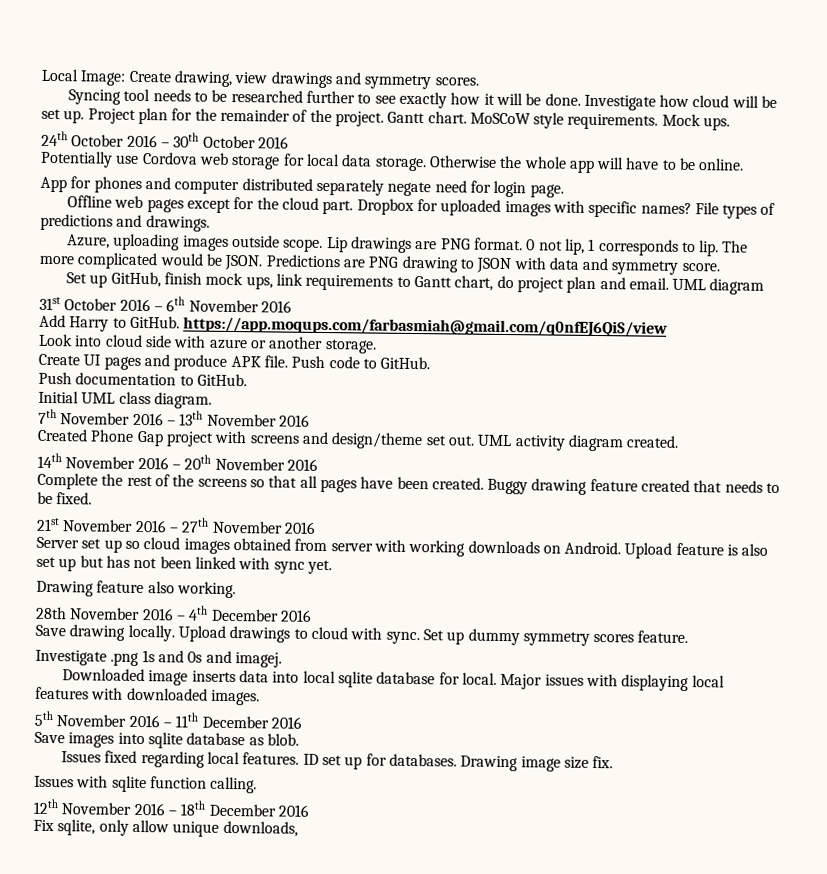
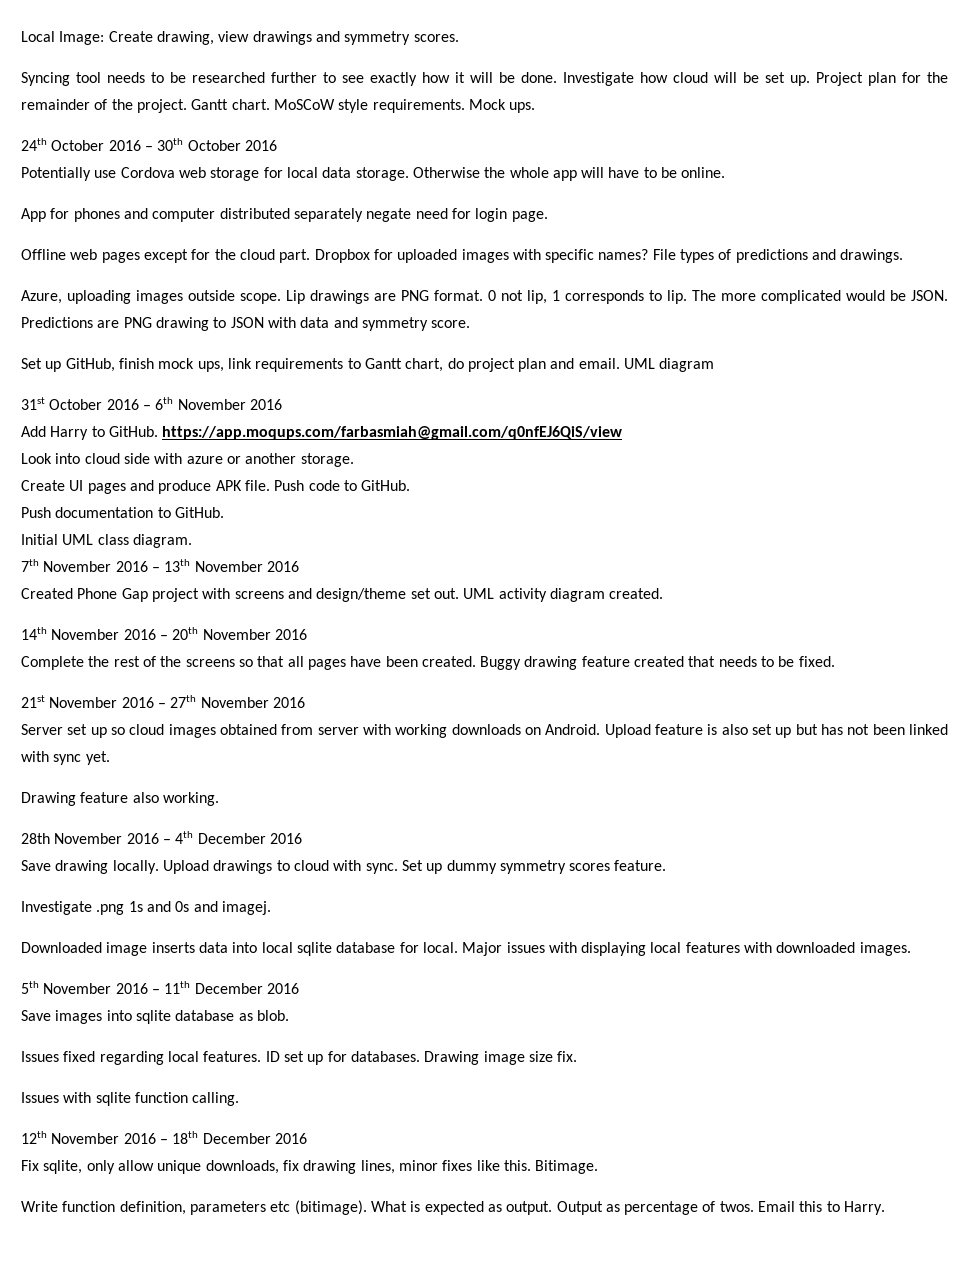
- Fix sqlite, only allow unique downloads,
+ Fix sqlite, only allow unique downloads, fix drawing lines, minor fixes like this. Bitimage.
+ Write function definition, parameters etc (bitimage). What is expected as output. Output as percentage of twos. Email this to Harry.

